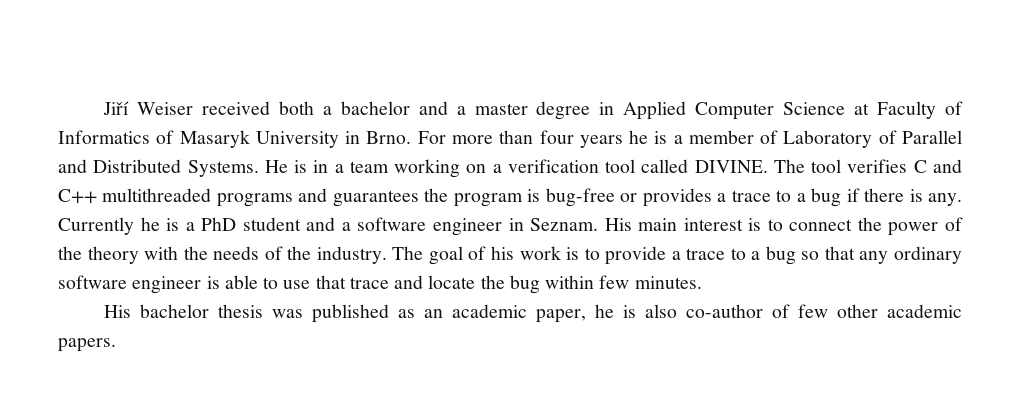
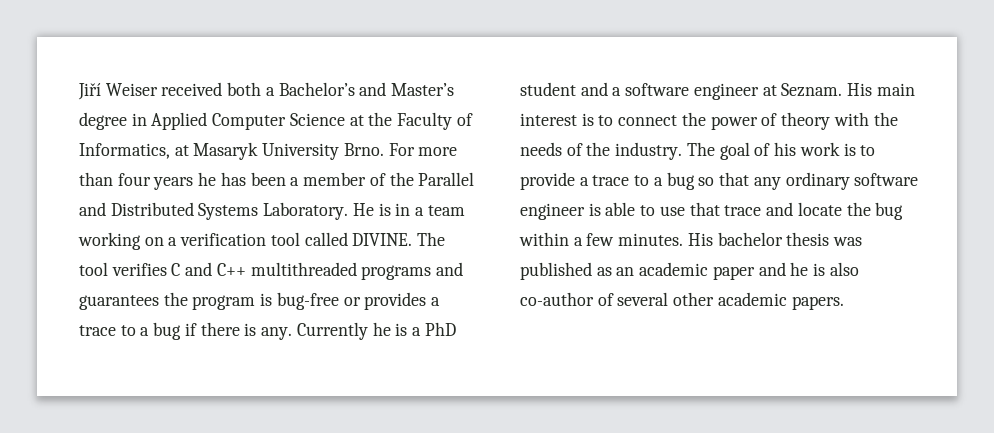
- Jiří Weiser received both a bachelor and a master degree in Applied Computer Science at Faculty of Informatics of Masaryk University in Brno.
+ Jiří Weiser received both a Bachelor’s and Master’s degree in Applied Computer Science at the Faculty of Informatics, at Masaryk University Brno.
- For more than four years he is a member of Laboratory of Parallel and Distributed Systems.
+ For more than four years he has been a member of the Parallel and Distributed Systems Laboratory.
- Currently he is a PhD student and a software engineer in Seznam.
+ Currently he is a PhD student and a software engineer at Seznam.
- His main interest is to connect the power of the theory with the needs of the industry.
+ His main interest is to connect the power of theory with the needs of the industry.
- The goal of his work is to provide a trace to a bug so that any ordinary software engineer is able to use that trace and locate the bug within few minutes.
- His bachelor thesis was published as an academic paper, he is also co-author of few other academic papers.
+ The goal of his work is to provide a trace to a bug so that any ordinary software engineer is able to use that trace and locate the bug within a few minutes. His bachelor thesis was published as an academic paper and he is also co-author of several other academic papers.

